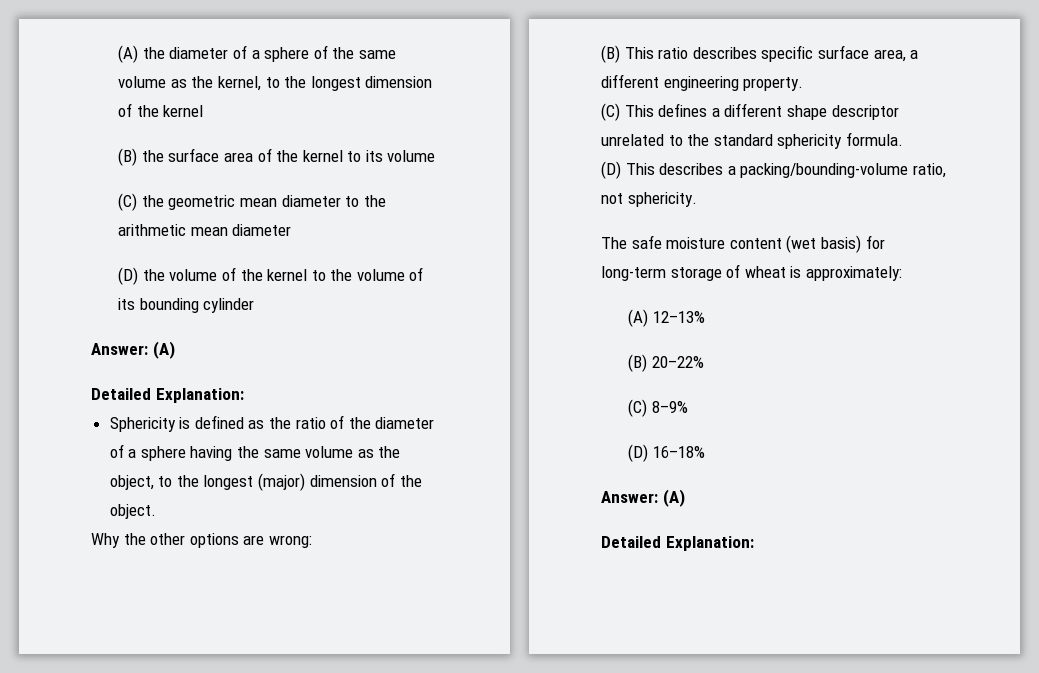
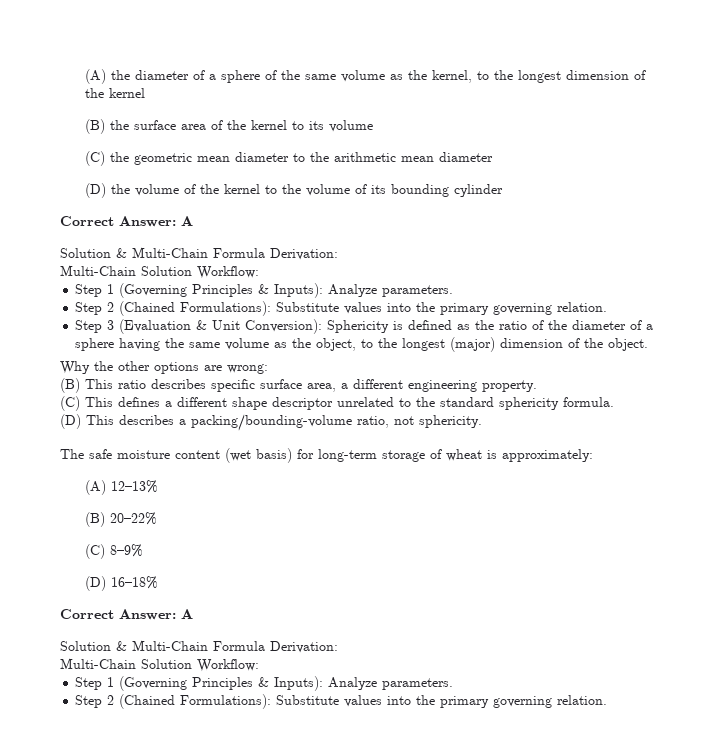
  (D) the volume of the kernel to the volume of its bounding cylinder
- Answer: (A)
- Detailed Explanation:
- Sphericity is defined as the ratio of the diameter of a sphere having the same volume as the object, to the longest (major) dimension of the object.
+ Correct Answer: A
+ Solution & Multi-Chain Formula Derivation:
+ Multi-Chain Solution Workflow:
+ Step 1 (Governing Principles & Inputs): Analyze parameters.
+ Step 2 (Chained Formulations): Substitute values into the primary governing relation.
+ Step 3 (Evaluation & Unit Conversion): Sphericity is defined as the ratio of the diameter of a sphere having the same volume as the object, to the longest (major) dimension of the object.
  (D) 16–18%
- Answer: (A)
- Detailed Explanation:
+ Correct Answer: A
+ Solution & Multi-Chain Formula Derivation:
+ Multi-Chain Solution Workflow:
+ Step 1 (Governing Principles & Inputs): Analyze parameters.
+ Step 2 (Chained Formulations): Substitute values into the primary governing relation.

